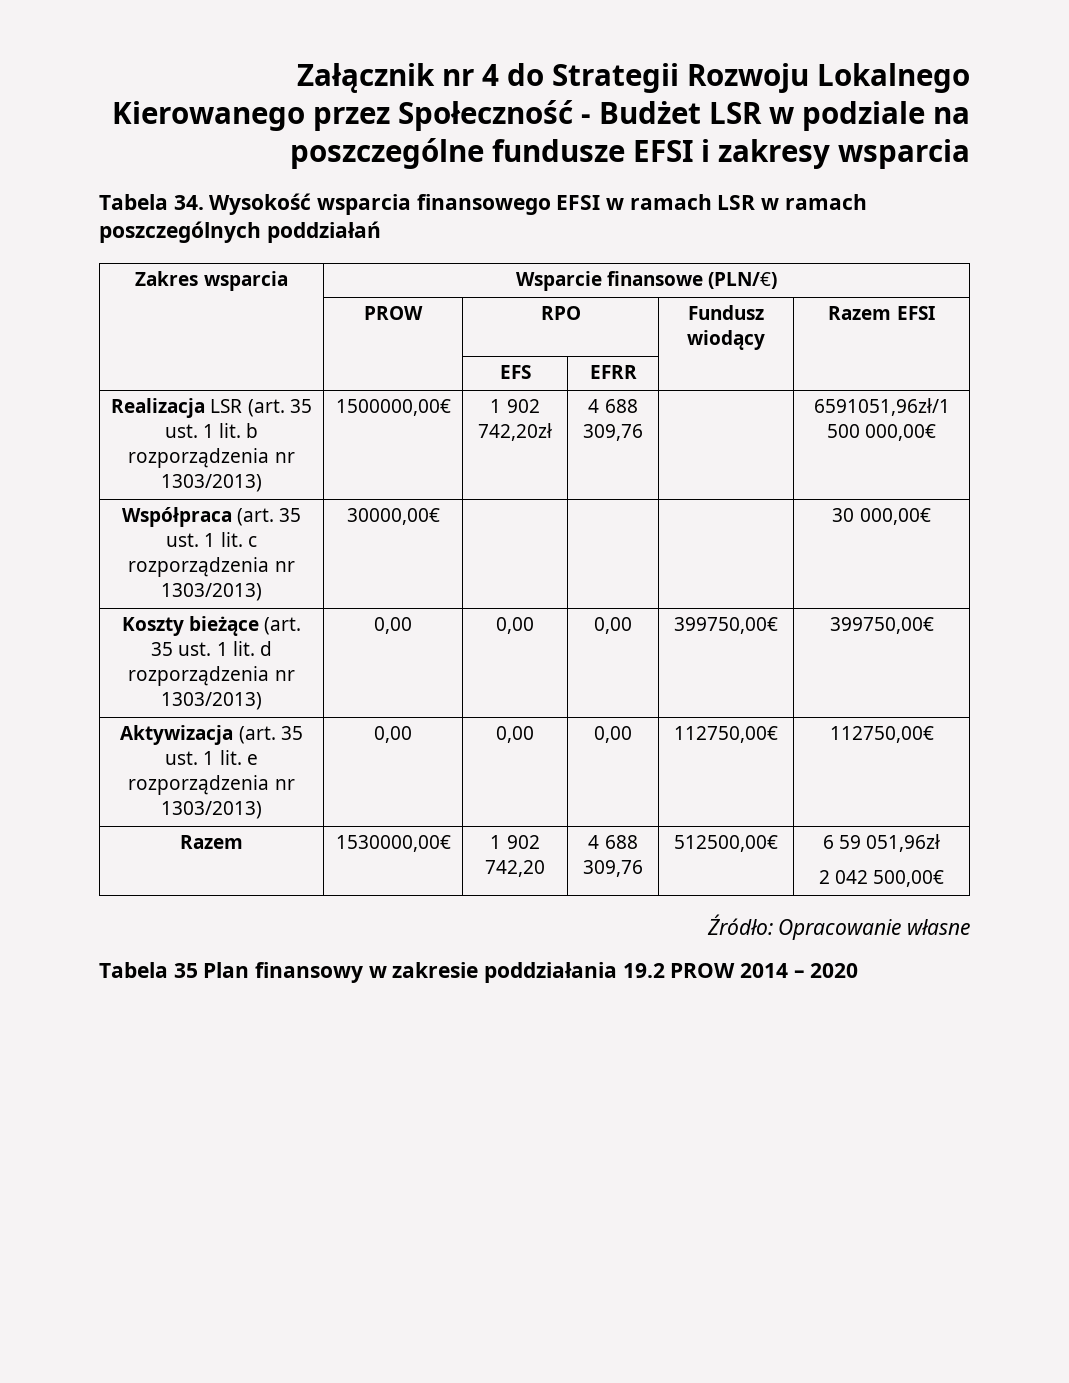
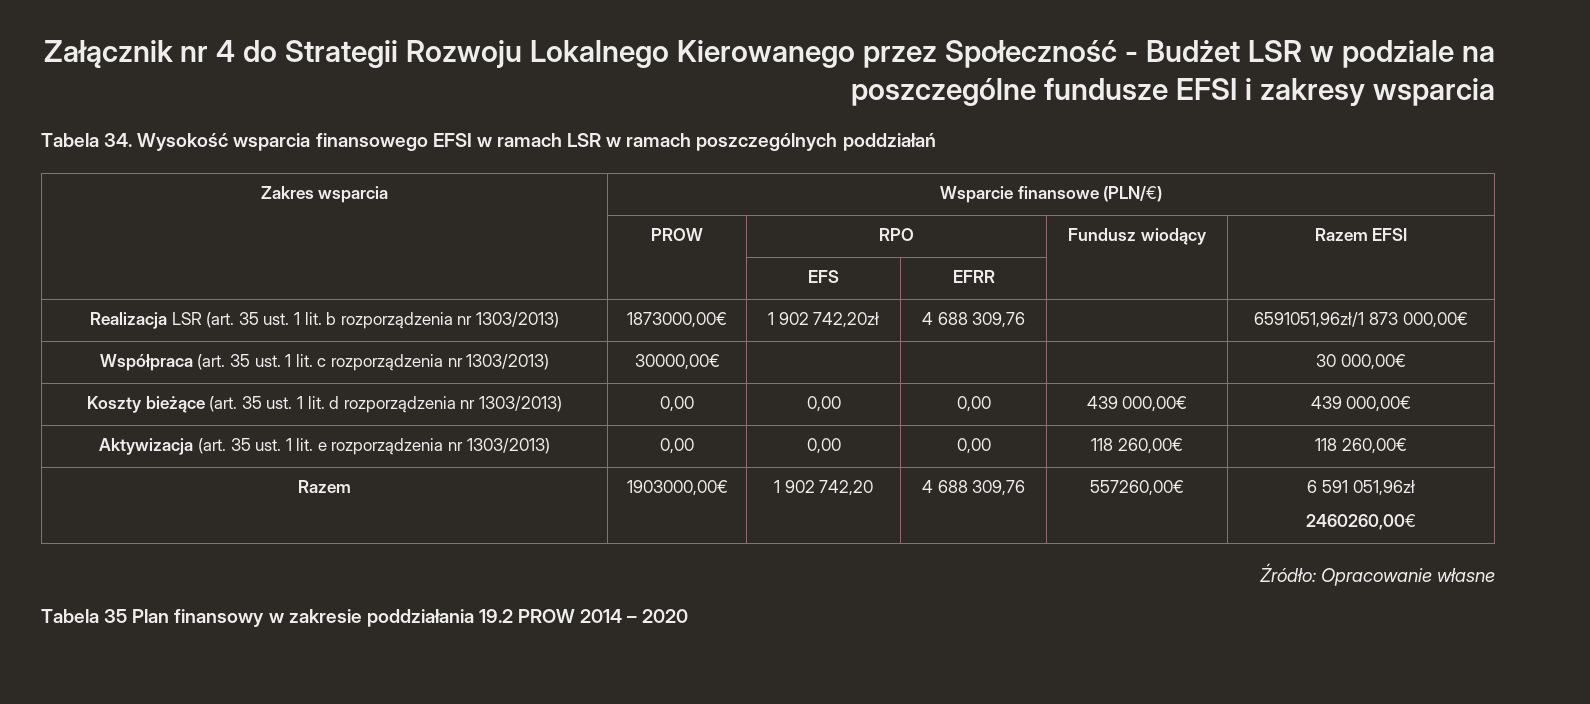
- Realizacja LSR (art. 35 ust. 1 lit. b rozporządzenia nr 1303/2013) | 1500000,00€ | 1 902 742,20zł | 4 688 309,76 | | 6591051,96zł/1 500 000,00€
+ Realizacja LSR (art. 35 ust. 1 lit. b rozporządzenia nr 1303/2013) | 1873000,00€ | 1 902 742,20zł | 4 688 309,76 | | 6591051,96zł/1 873 000,00€
- Koszty bieżące (art. 35 ust. 1 lit. d rozporządzenia nr 1303/2013) | 0,00 | 0,00 | 0,00 | 399750,00€ | 399750,00€
+ Koszty bieżące (art. 35 ust. 1 lit. d rozporządzenia nr 1303/2013) | 0,00 | 0,00 | 0,00 | 439 000,00€ | 439 000,00€
- Aktywizacja (art. 35 ust. 1 lit. e rozporządzenia nr 1303/2013) | 0,00 | 0,00 | 0,00 | 112750,00€ | 112750,00€
+ Aktywizacja (art. 35 ust. 1 lit. e rozporządzenia nr 1303/2013) | 0,00 | 0,00 | 0,00 | 118 260,00€ | 118 260,00€
- Razem | 1530000,00€ | 1 902 742,20 | 4 688 309,76 | 512500,00€ | 6 59 051,96zł
- 2 042 500,00€
+ Razem | 1903000,00€ | 1 902 742,20 | 4 688 309,76 | 557260,00€ | 6 591 051,96zł
+ 2460260,00€

